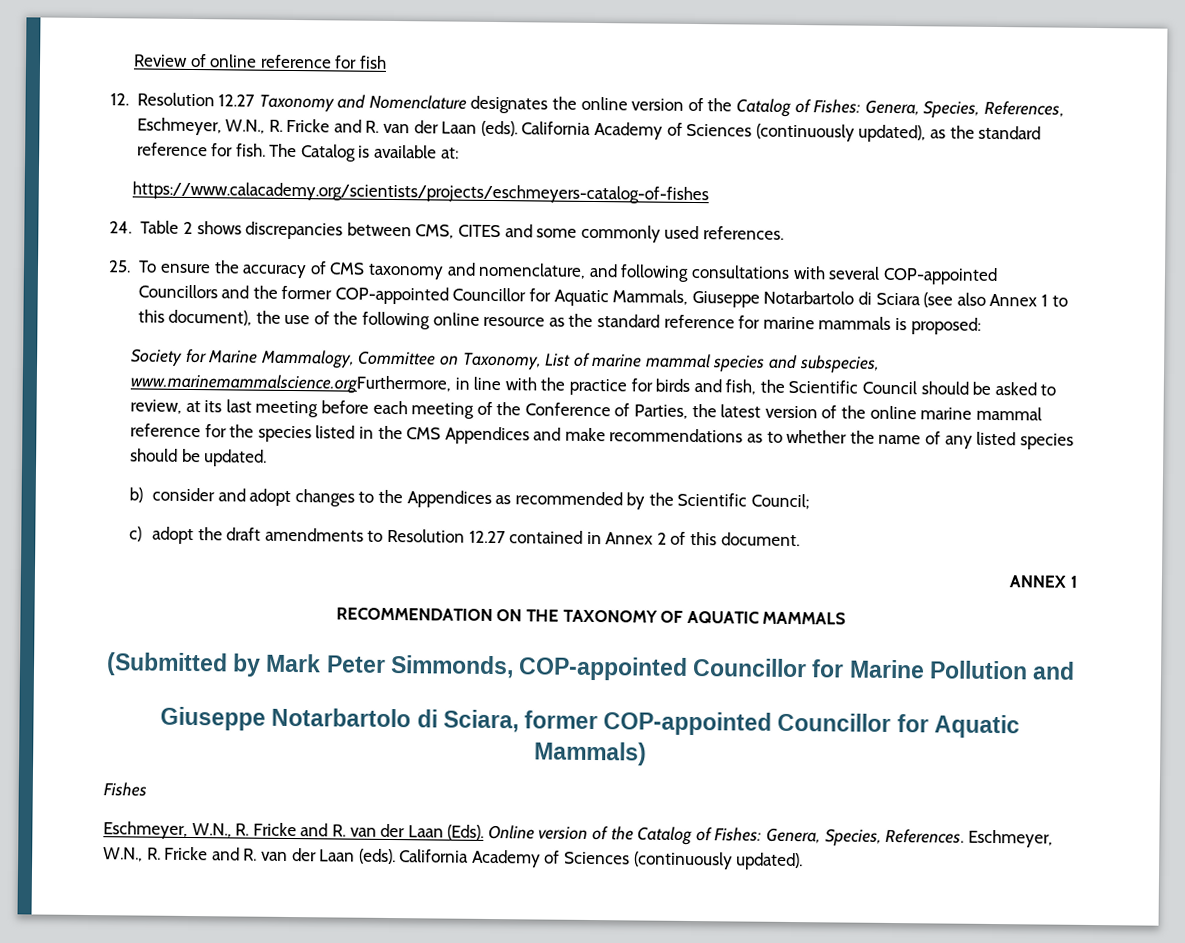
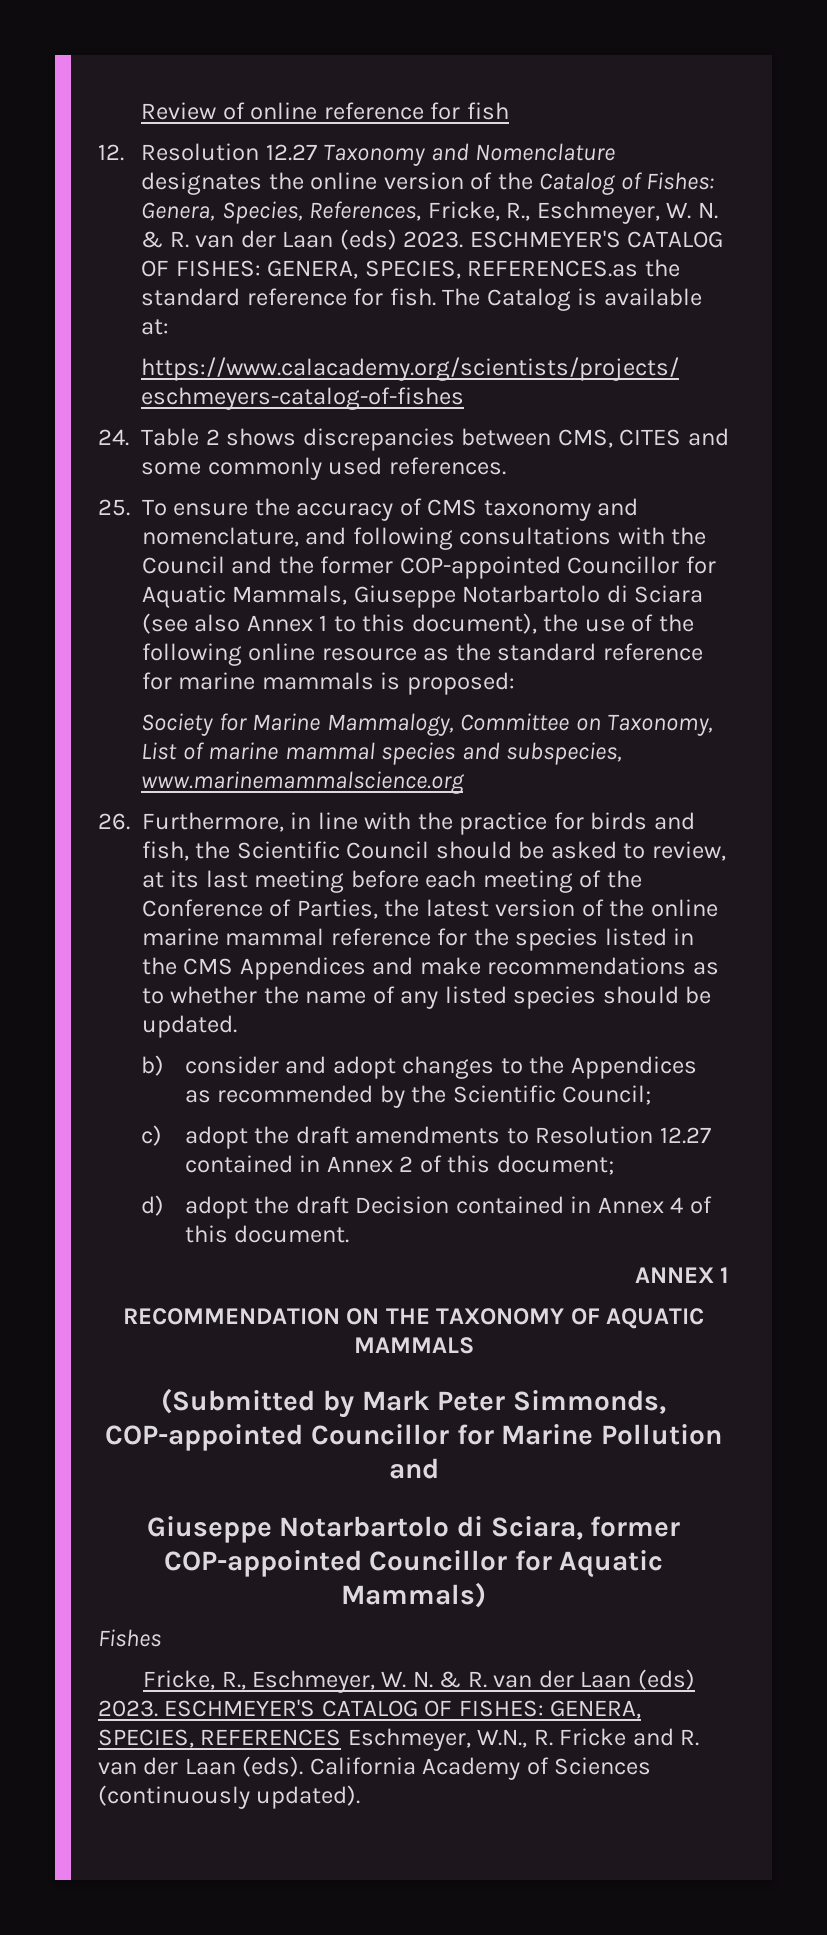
- 12. Resolution 12.27 Taxonomy and Nomenclature designates the online version of the Catalog of Fishes: Genera, Species, References, Eschmeyer, W.N., R. Fricke and R. van der Laan (eds). California Academy of Sciences (continuously updated), as the standard reference for fish.
+ 12. Resolution 12.27 Taxonomy and Nomenclature designates the online version of the Catalog of Fishes: Genera, Species, References, Fricke, R., Eschmeyer, W. N. & R. van der Laan (eds) 2023. ESCHMEYER'S CATALOG OF FISHES: GENERA, SPECIES, REFERENCES.as the standard reference for fish.
- 25. To ensure the accuracy of CMS taxonomy and nomenclature, and following consultations with several COP-appointed Councillors and the former COP-appointed Councillor for Aquatic Mammals, Giuseppe Notarbartolo di Sciara (see also Annex 1 to this document), the use of the following online resource as the standard reference for marine mammals is proposed:
+ 25. To ensure the accuracy of CMS taxonomy and nomenclature, and following consultations with the Council and the former COP-appointed Councillor for Aquatic Mammals, Giuseppe Notarbartolo di Sciara (see also Annex 1 to this document), the use of the following online resource as the standard reference for marine mammals is proposed:
- Society for Marine Mammalogy, Committee on Taxonomy, List of marine mammal species and subspecies, www.marinemammalscience.orgFurthermore, in line with the practice for birds and fish, the Scientific Council should be asked to review, at its last meeting before each meeting of the Conference of Parties, the latest version of the online marine mammal reference for the species listed in the CMS Appendices and make recommendations as to whether the name of any listed species should be updated.
+ Society for Marine Mammalogy, Committee on Taxonomy, List of marine mammal species and subspecies, www.marinemammalscience.org
+ 26. Furthermore, in line with the practice for birds and fish, the Scientific Council should be asked to review, at its last meeting before each meeting of the Conference of Parties, the latest version of the online marine mammal reference for the species listed in the CMS Appendices and make recommendations as to whether the name of any listed species should be updated.
- c) adopt the draft amendments to Resolution 12.27 contained in Annex 2 of this document.
+ c) adopt the draft amendments to Resolution 12.27 contained in Annex 2 of this document;
+ d) adopt the draft Decision contained in Annex 4 of this document.
- Eschmeyer, W.N., R. Fricke and R. van der Laan (Eds). Online version of the Catalog of Fishes: Genera, Species, References. Eschmeyer, W.N., R. Fricke and R. van der Laan (eds).
+ Fricke, R., Eschmeyer, W. N. & R. van der Laan (eds) 2023. ESCHMEYER'S CATALOG OF FISHES: GENERA, SPECIES, REFERENCES Eschmeyer, W.N., R. Fricke and R. van der Laan (eds).

